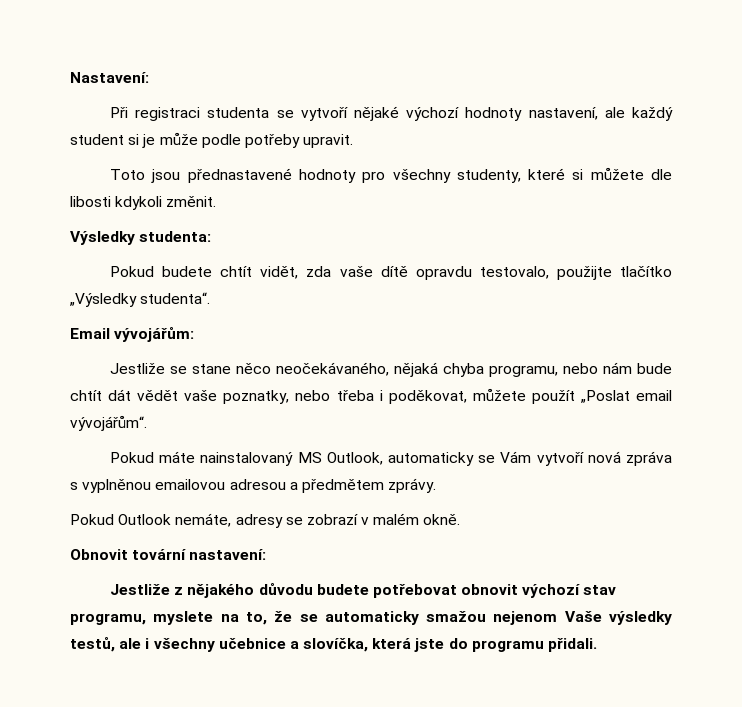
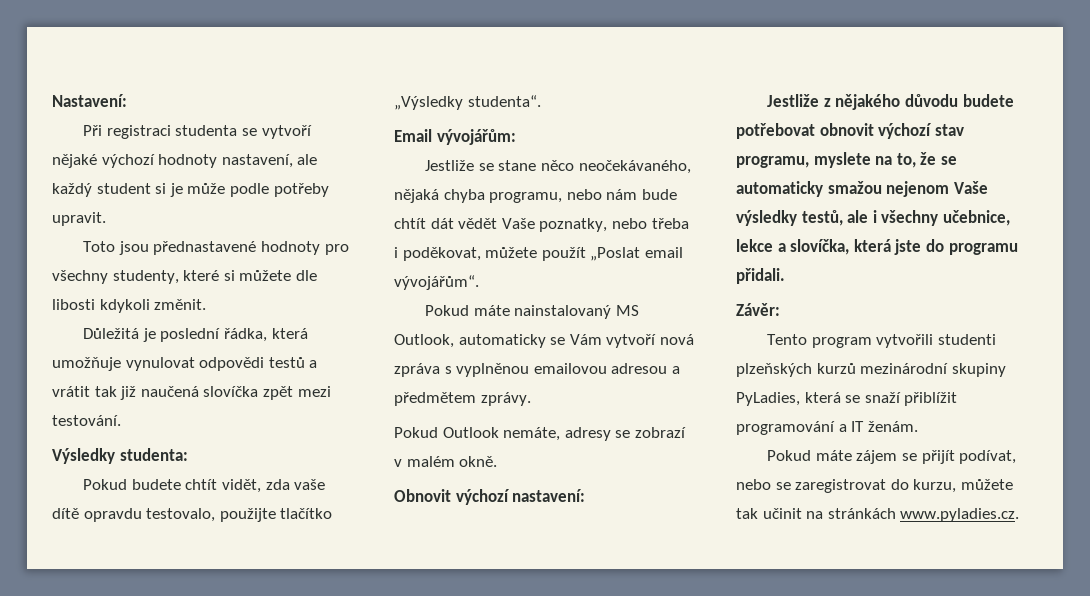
+ Důležitá je poslední řádka, která umožňuje vynulovat odpovědi testů a vrátit tak již naučená slovíčka zpět mezi testování.
- Jestliže se stane něco neočekávaného, nějaká chyba programu, nebo nám bude chtít dát vědět vaše poznatky, nebo třeba i poděkovat, můžete použít „Poslat email vývojářům“.
+ Jestliže se stane něco neočekávaného, nějaká chyba programu, nebo nám bude chtít dát vědět Vaše poznatky, nebo třeba i poděkovat, můžete použít „Poslat email vývojářům“.
- Obnovit tovární nastavení:
+ Obnovit výchozí nastavení:
- Jestliže z nějakého důvodu budete potřebovat obnovit výchozí stav programu, myslete na to, že se automaticky smažou nejenom Vaše výsledky testů, ale i všechny učebnice a slovíčka, která jste do programu přidali.
+ Jestliže z nějakého důvodu budete potřebovat obnovit výchozí stav programu, myslete na to, že se automaticky smažou nejenom Vaše výsledky testů, ale i všechny učebnice, lekce a slovíčka, která jste do programu přidali.
+ Závěr:
+ Tento program vytvořili studenti plzeňských kurzů mezinárodní skupiny PyLadies, která se snaží přiblížit programování a IT ženám.
+ Pokud máte zájem se přijít podívat, nebo se zaregistrovat do kurzu, můžete tak učinit na stránkách www.pyladies.cz.

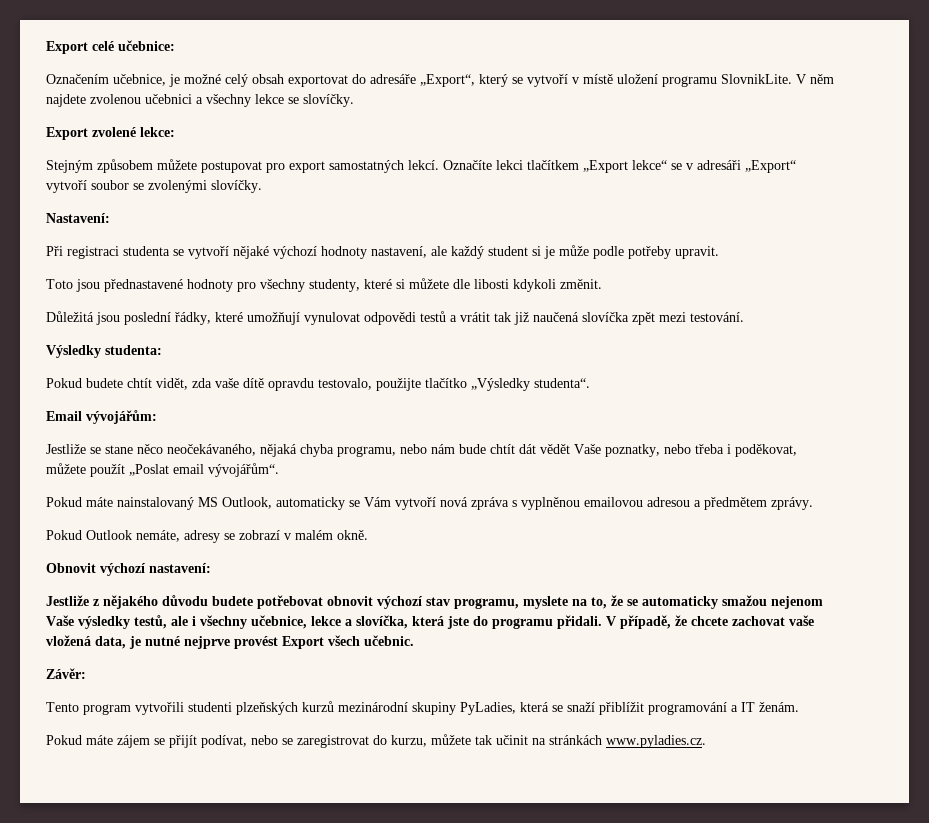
+ Export celé učebnice:
+ Označením učebnice, je možné celý obsah exportovat do adresáře „Export“, který se vytvoří v místě uložení programu SlovnikLite. V něm najdete zvolenou učebnici a všechny lekce se slovíčky.
+ Export zvolené lekce:
+ Stejným způsobem můžete postupovat pro export samostatných lekcí. Označíte lekci tlačítkem „Export lekce“ se v adresáři „Export“ vytvoří soubor se zvolenými slovíčky.
- Důležitá je poslední řádka, která umožňuje vynulovat odpovědi testů a vrátit tak již naučená slovíčka zpět mezi testování.
+ Důležitá jsou poslední řádky, které umožňují vynulovat odpovědi testů a vrátit tak již naučená slovíčka zpět mezi testování.
+ V případě, že chcete zachovat vaše vložená data, je nutné nejprve provést Export všech učebnic.

